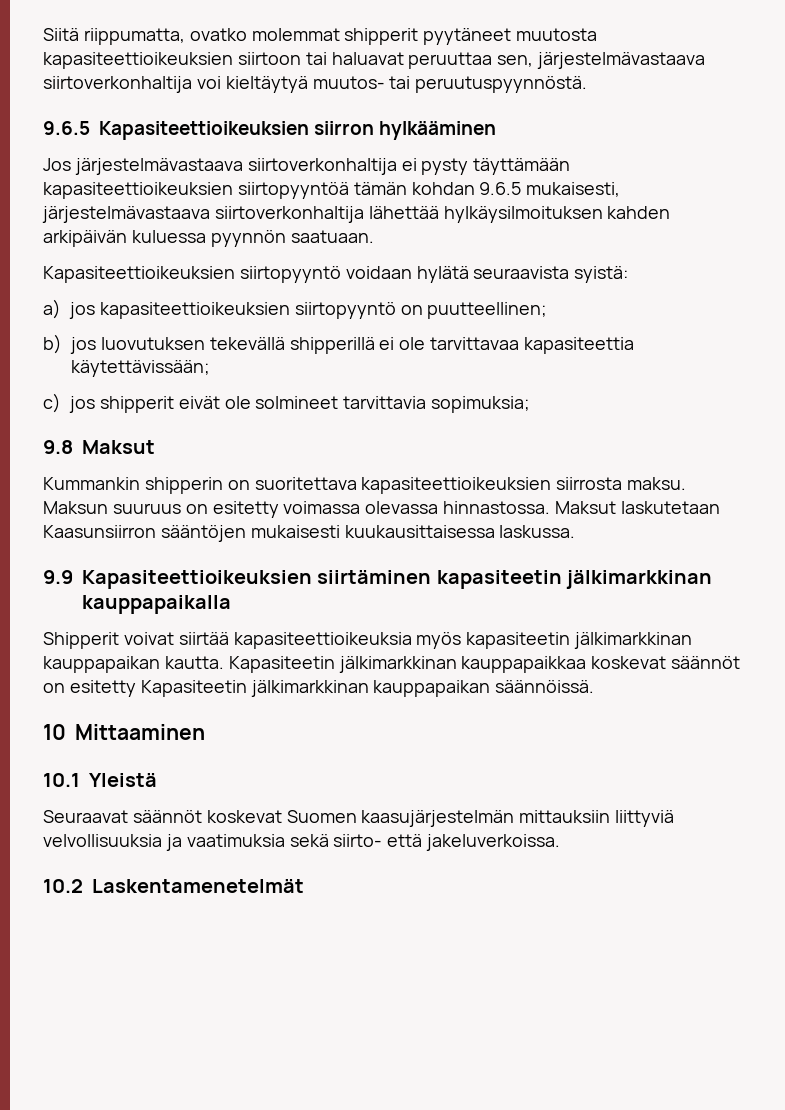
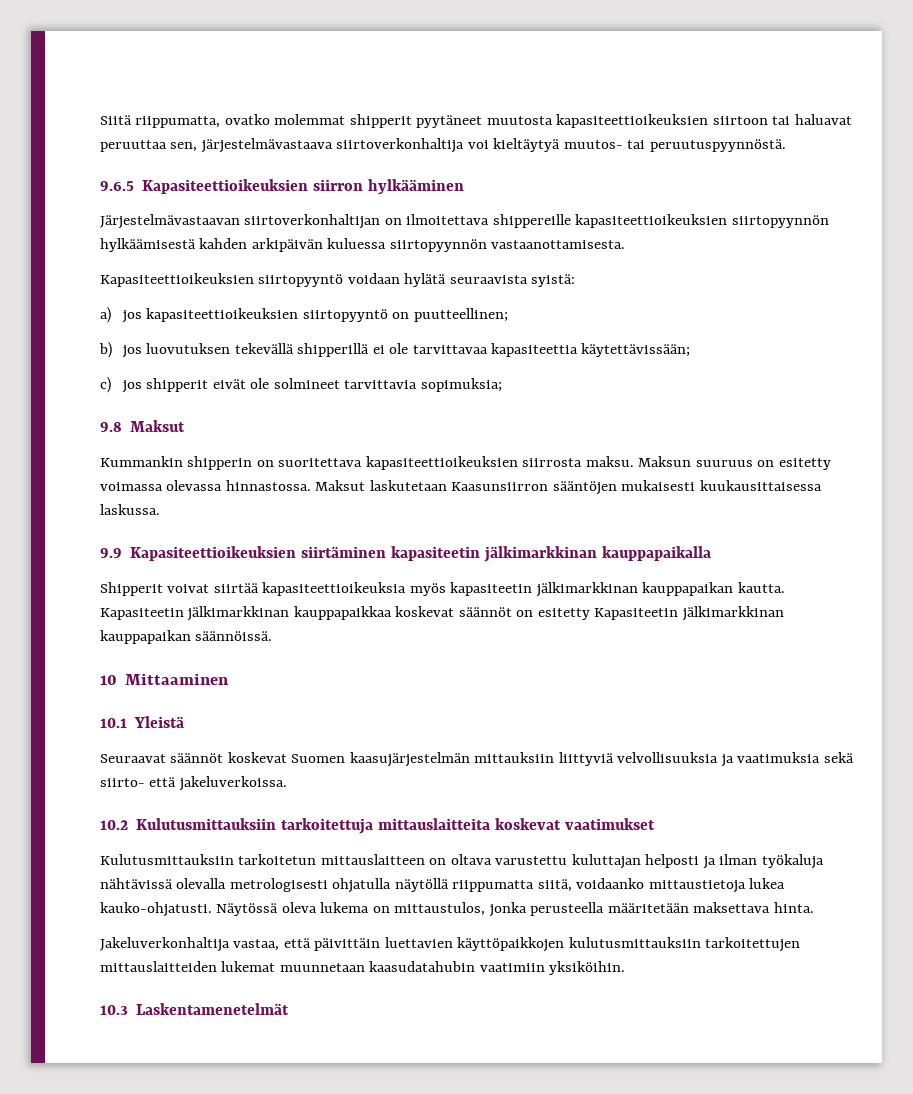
- Jos järjestelmävastaava siirtoverkonhaltija ei pysty täyttämään kapasiteettioikeuksien siirtopyyntöä tämän kohdan 9.6.5 mukaisesti, järjestelmävastaava siirtoverkonhaltija lähettää hylkäysilmoituksen kahden arkipäivän kuluessa pyynnön saatuaan.
+ Järjestelmävastaavan siirtoverkonhaltijan on ilmoitettava shippereille kapasiteettioikeuksien siirtopyynnön hylkäämisestä kahden arkipäivän kuluessa siirtopyynnön vastaanottamisesta.
- 10.2 Laskentamenetelmät
+ 10.2 Kulutusmittauksiin tarkoitettuja mittauslaitteita koskevat vaatimukset
+ Kulutusmittauksiin tarkoitetun mittauslaitteen on oltava varustettu kuluttajan helposti ja ilman työkaluja nähtävissä olevalla metrologisesti ohjatulla näytöllä riippumatta siitä, voidaanko mittaustietoja lukea kauko-ohjatusti. Näytössä oleva lukema on mittaustulos, jonka perusteella määritetään maksettava hinta.
+ Jakeluverkonhaltija vastaa, että päivittäin luettavien käyttöpaikkojen kulutusmittauksiin tarkoitettujen mittauslaitteiden lukemat muunnetaan kaasudatahubin vaatimiin yksiköihin.
+ 10.3 Laskentamenetelmät

